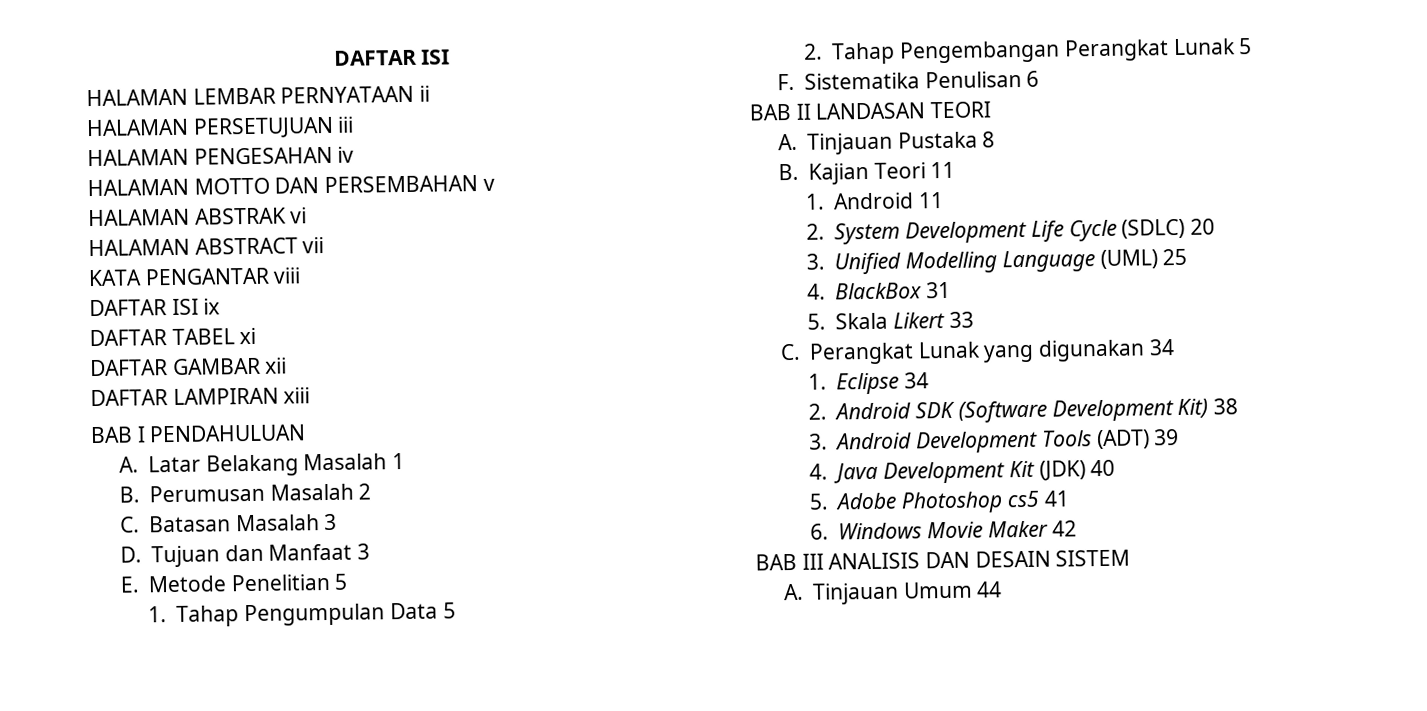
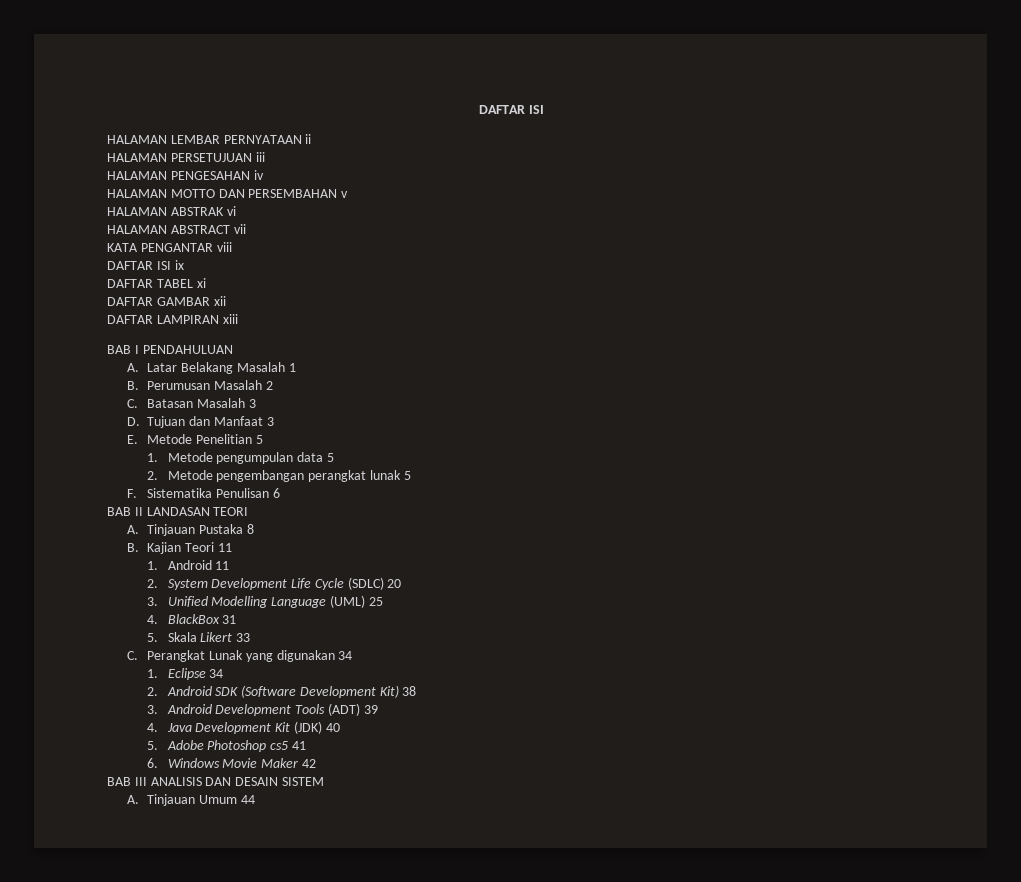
- 1. Tahap Pengumpulan Data 5
+ 1. Metode pengumpulan data 5
- 2. Tahap Pengembangan Perangkat Lunak 5
+ 2. Metode pengembangan perangkat lunak 5

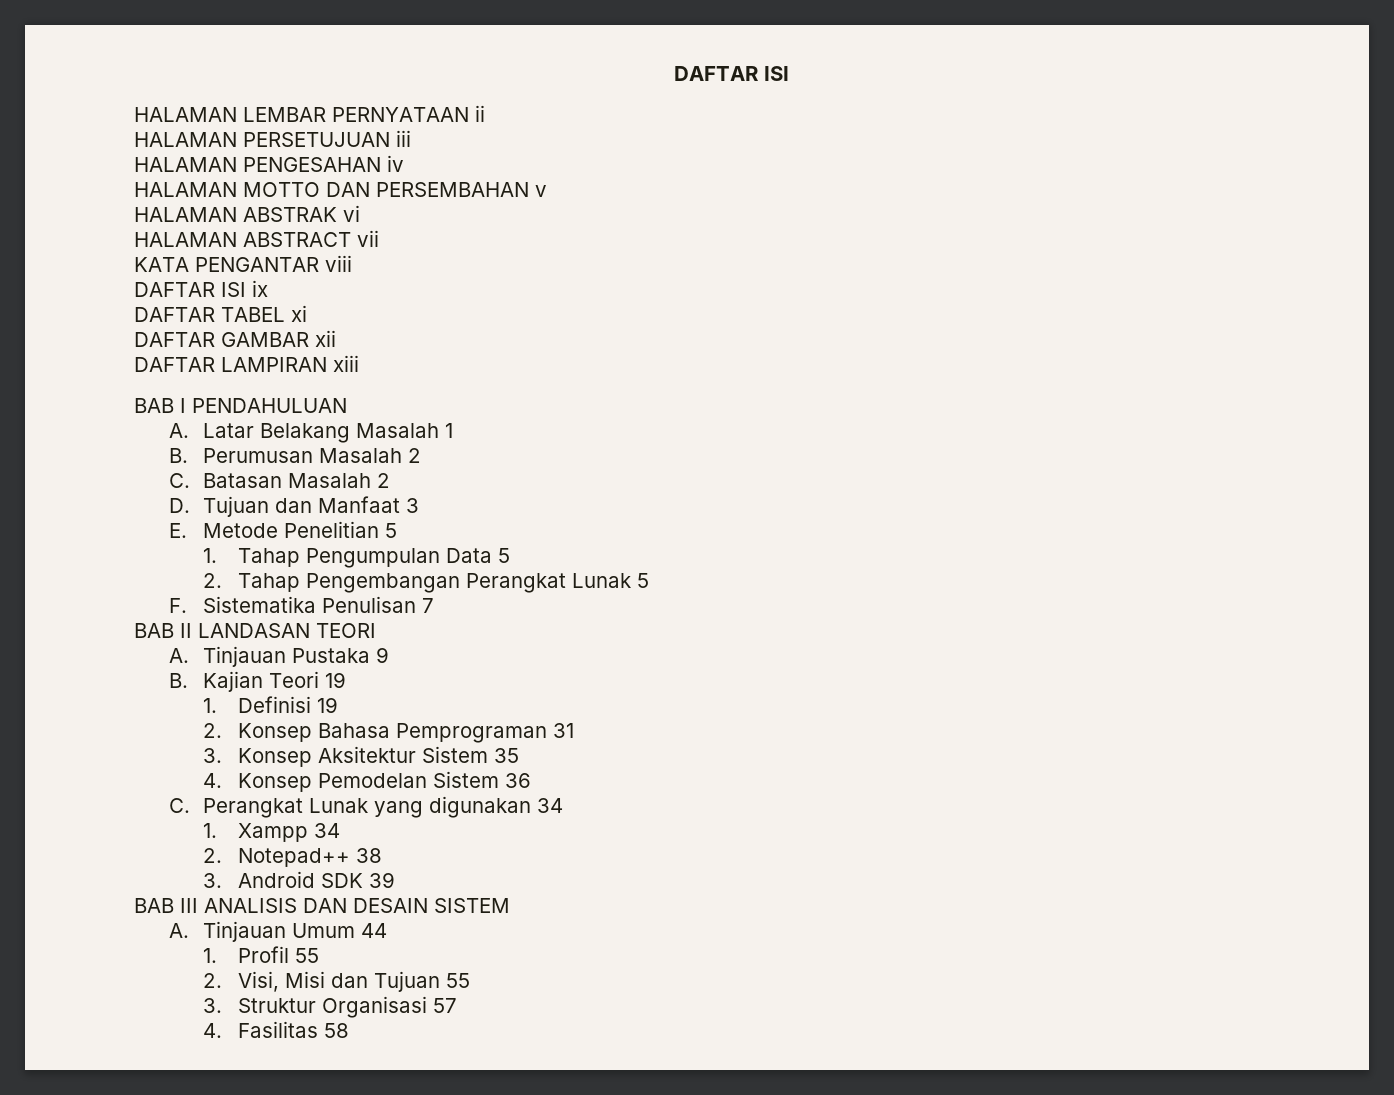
- C. Batasan Masalah 3
+ C. Batasan Masalah 2
- 1. Metode pengumpulan data 5
+ 1. Tahap Pengumpulan Data 5
- 2. Metode pengembangan perangkat lunak 5
+ 2. Tahap Pengembangan Perangkat Lunak 5
- F. Sistematika Penulisan 6
+ F. Sistematika Penulisan 7
- A. Tinjauan Pustaka 8
+ A. Tinjauan Pustaka 9
- B. Kajian Teori 11
- 1. Android 11
- 2. System Development Life Cycle (SDLC) 20
- 3. Unified Modelling Language (UML) 25
- 4. BlackBox 31
- 5. Skala Likert 33
+ B. Kajian Teori 19
+ 1. Definisi 19
+ 2. Konsep Bahasa Pemprograman 31
+ 3. Konsep Aksitektur Sistem 35
+ 4. Konsep Pemodelan Sistem 36
- 1. Eclipse 34
+ 1. Xampp 34
- 2. Android SDK (Software Development Kit) 38
- 3. Android Development Tools (ADT) 39
- 4. Java Development Kit (JDK) 40
- 5. Adobe Photoshop cs5 41
- 6. Windows Movie Maker 42
+ 2. Notepad++ 38
+ 3. Android SDK 39
+ 1. Profil 55
+ 2. Visi, Misi dan Tujuan 55
+ 3. Struktur Organisasi 57
+ 4. Fasilitas 58

